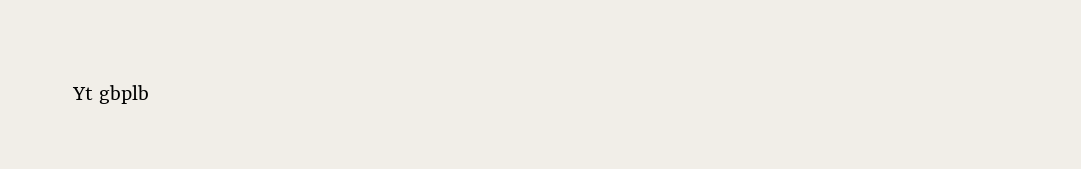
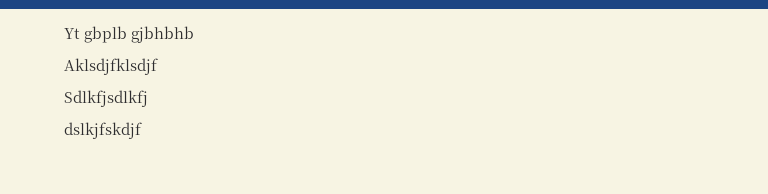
- Yt gbplb
+ Yt gbplb gjbhbhb
+ Aklsdjfklsdjf
+ Sdlkfjsdlkfj
+ dslkjfskdjf

